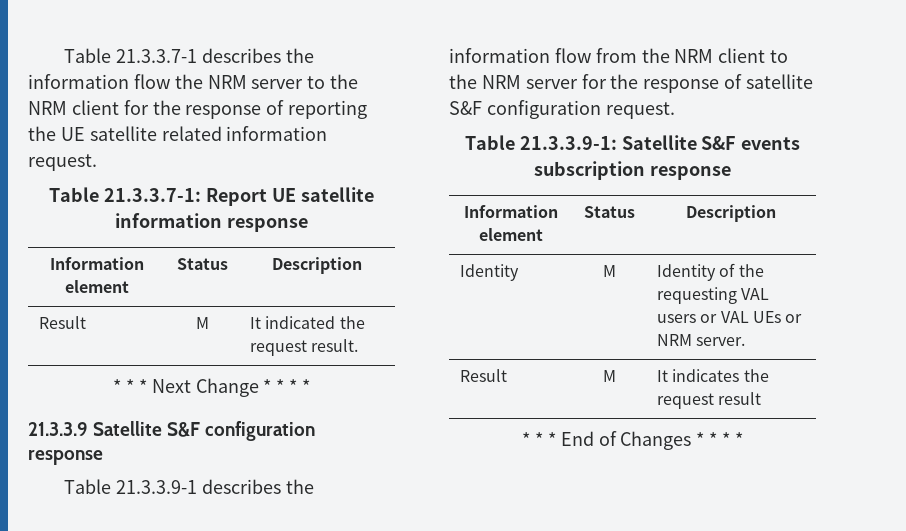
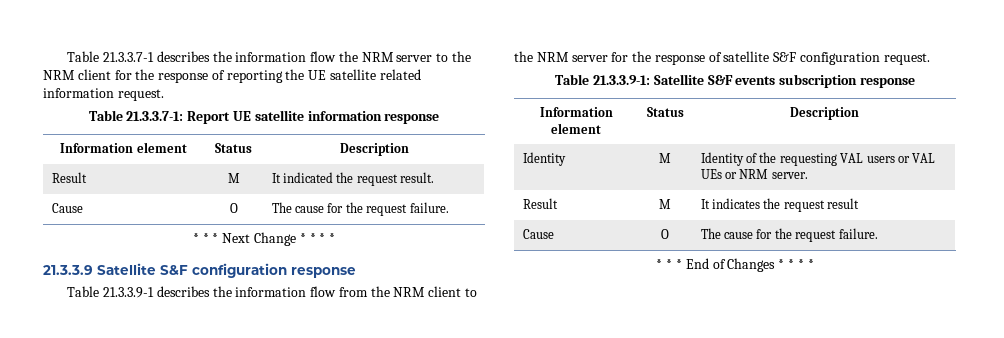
  Result | M | It indicated the request result.
+ Cause | O | The cause for the request failure.
  Result | M | It indicates the request result
+ Cause | O | The cause for the request failure.

